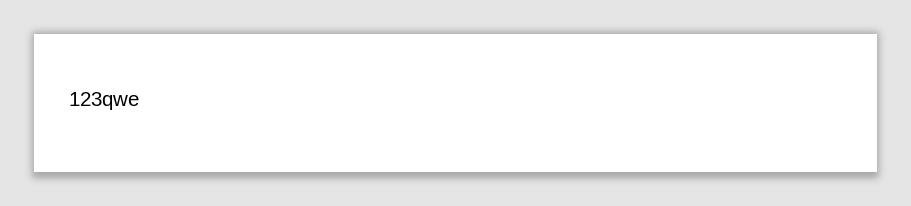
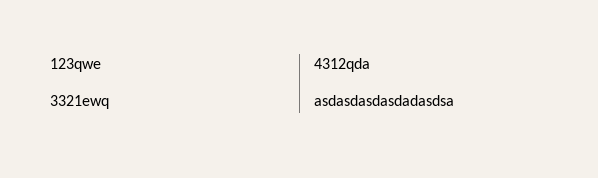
+ 3321ewq
+ 4312qda
+ asdasdasdasdadasdsa

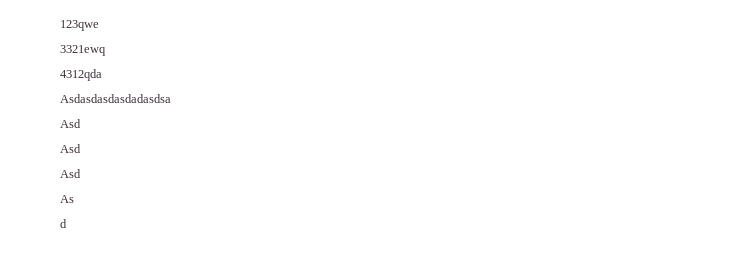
- asdasdasdasdadasdsa
+ Asdasdasdasdadasdsa
+ Asd
+ Asd
+ Asd
+ As
+ d

